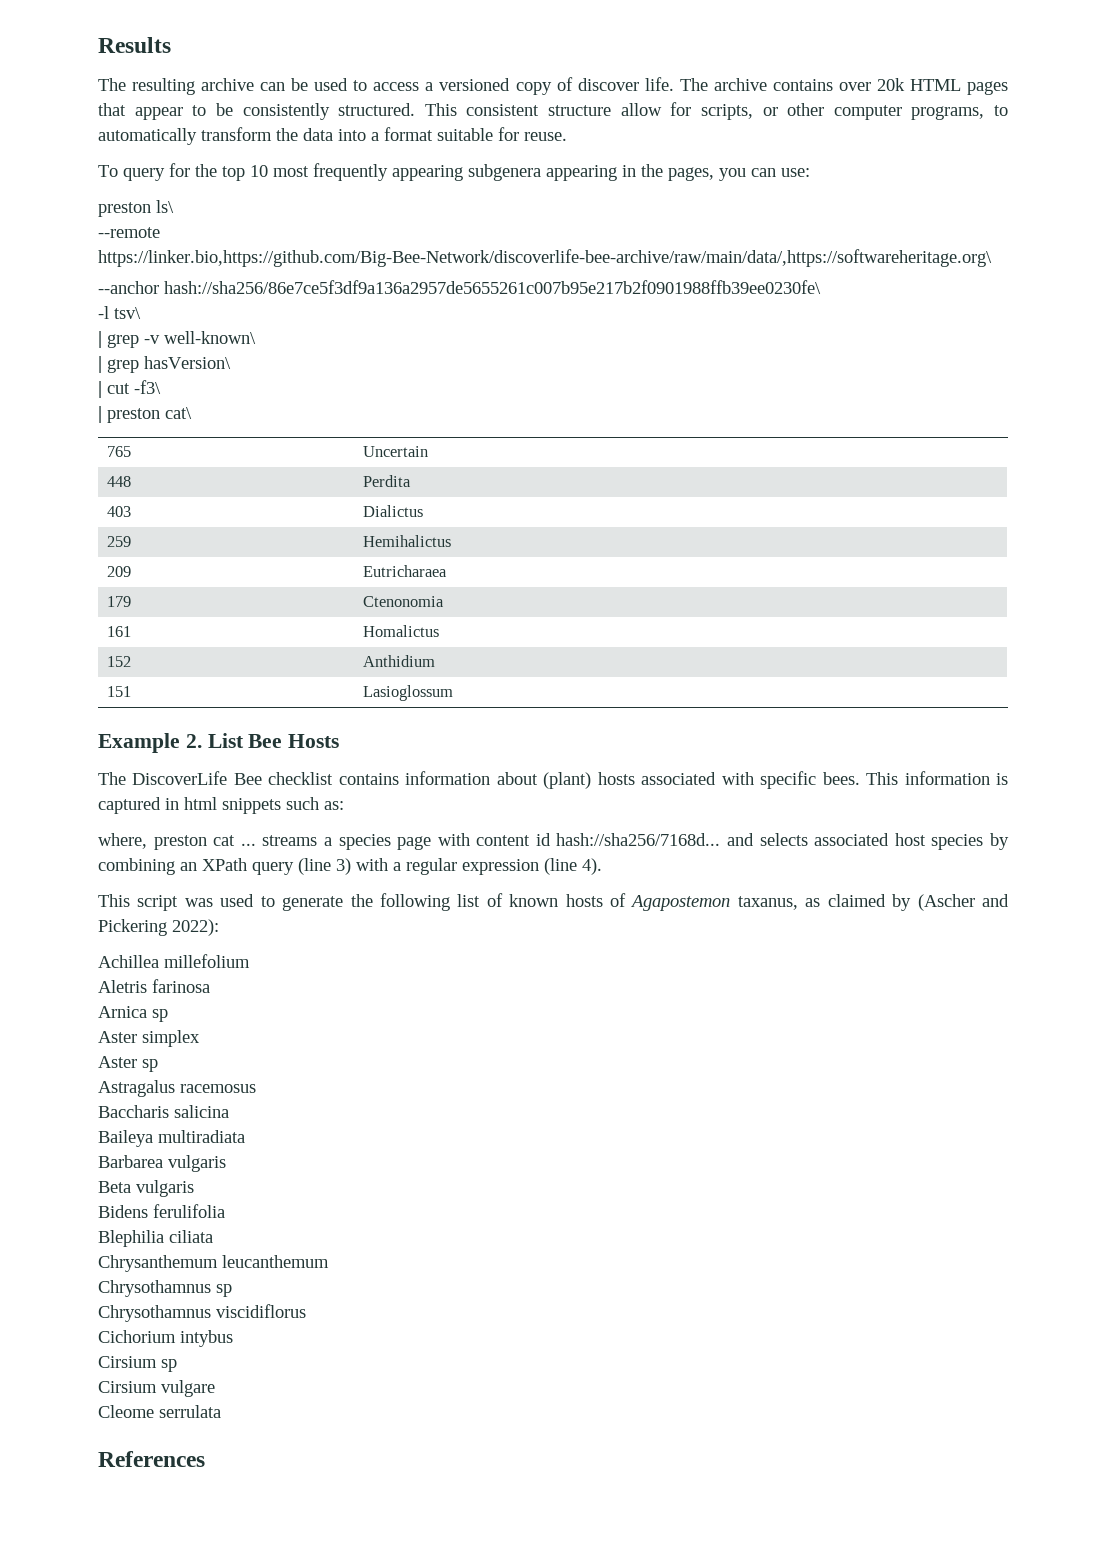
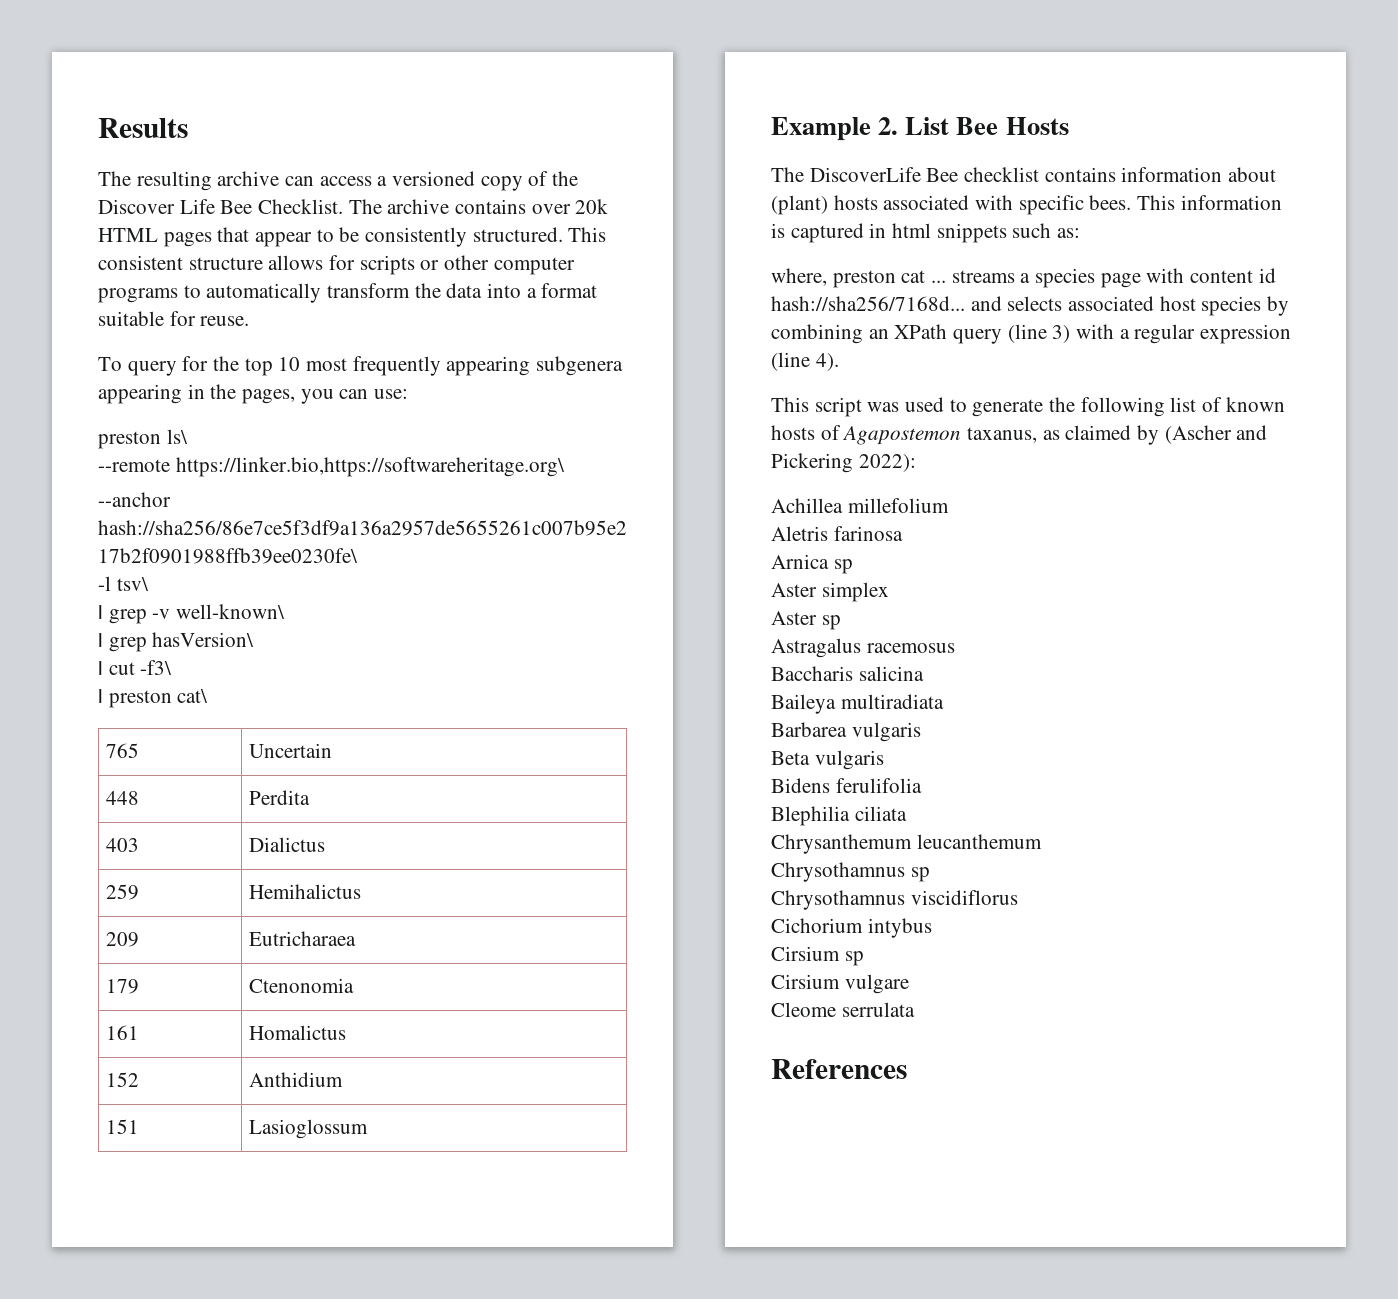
- The resulting archive can be used to access a versioned copy of discover life.
+ The resulting archive can access a versioned copy of the Discover Life Bee Checklist.
- This consistent structure allow for scripts, or other computer programs, to automatically transform the data into a format suitable for reuse.
+ This consistent structure allows for scripts or other computer programs to automatically transform the data into a format suitable for reuse.
- --remote https://linker.bio,https://github.com/Big-Bee-Network/discoverlife-bee-archive/raw/main/data/,https://softwareheritage.org\
+ --remote https://linker.bio,https://softwareheritage.org\

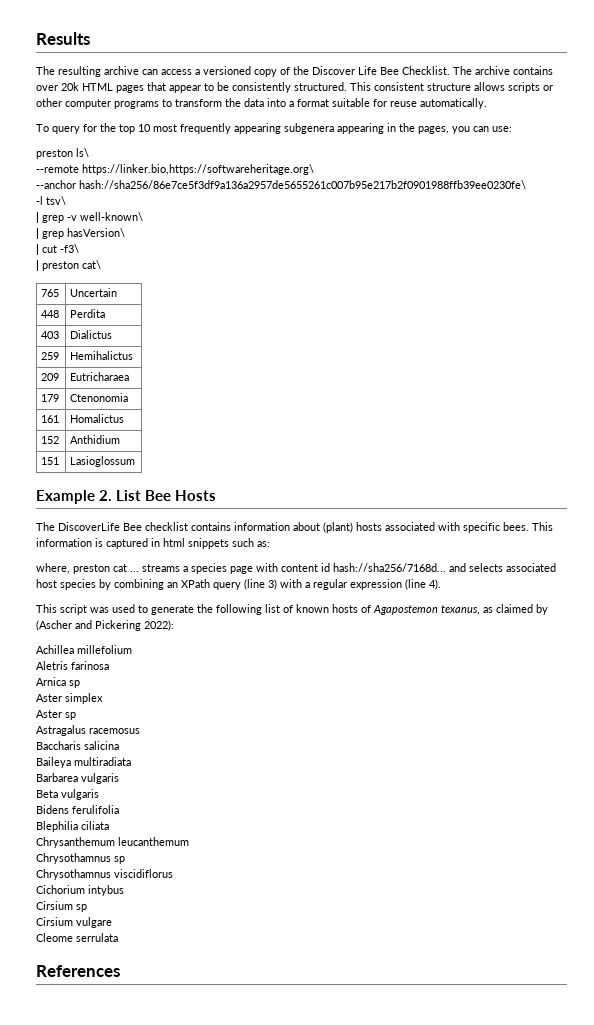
- This consistent structure allows for scripts or other computer programs to automatically transform the data into a format suitable for reuse.
+ This consistent structure allows scripts or other computer programs to transform the data into a format suitable for reuse automatically.
- This script was used to generate the following list of known hosts of Agapostemon taxanus, as claimed by (Ascher and Pickering 2022):
+ This script was used to generate the following list of known hosts of Agapostemon texanus, as claimed by (Ascher and Pickering 2022):

